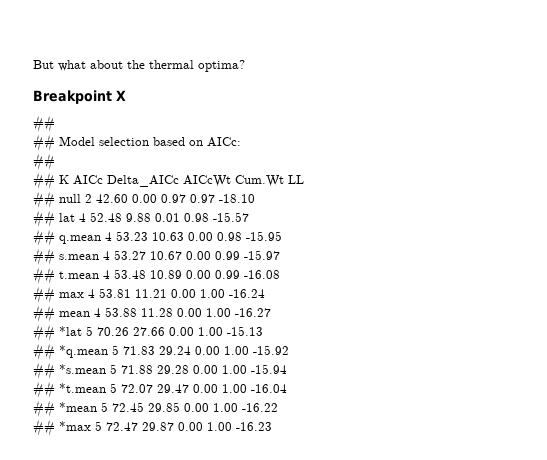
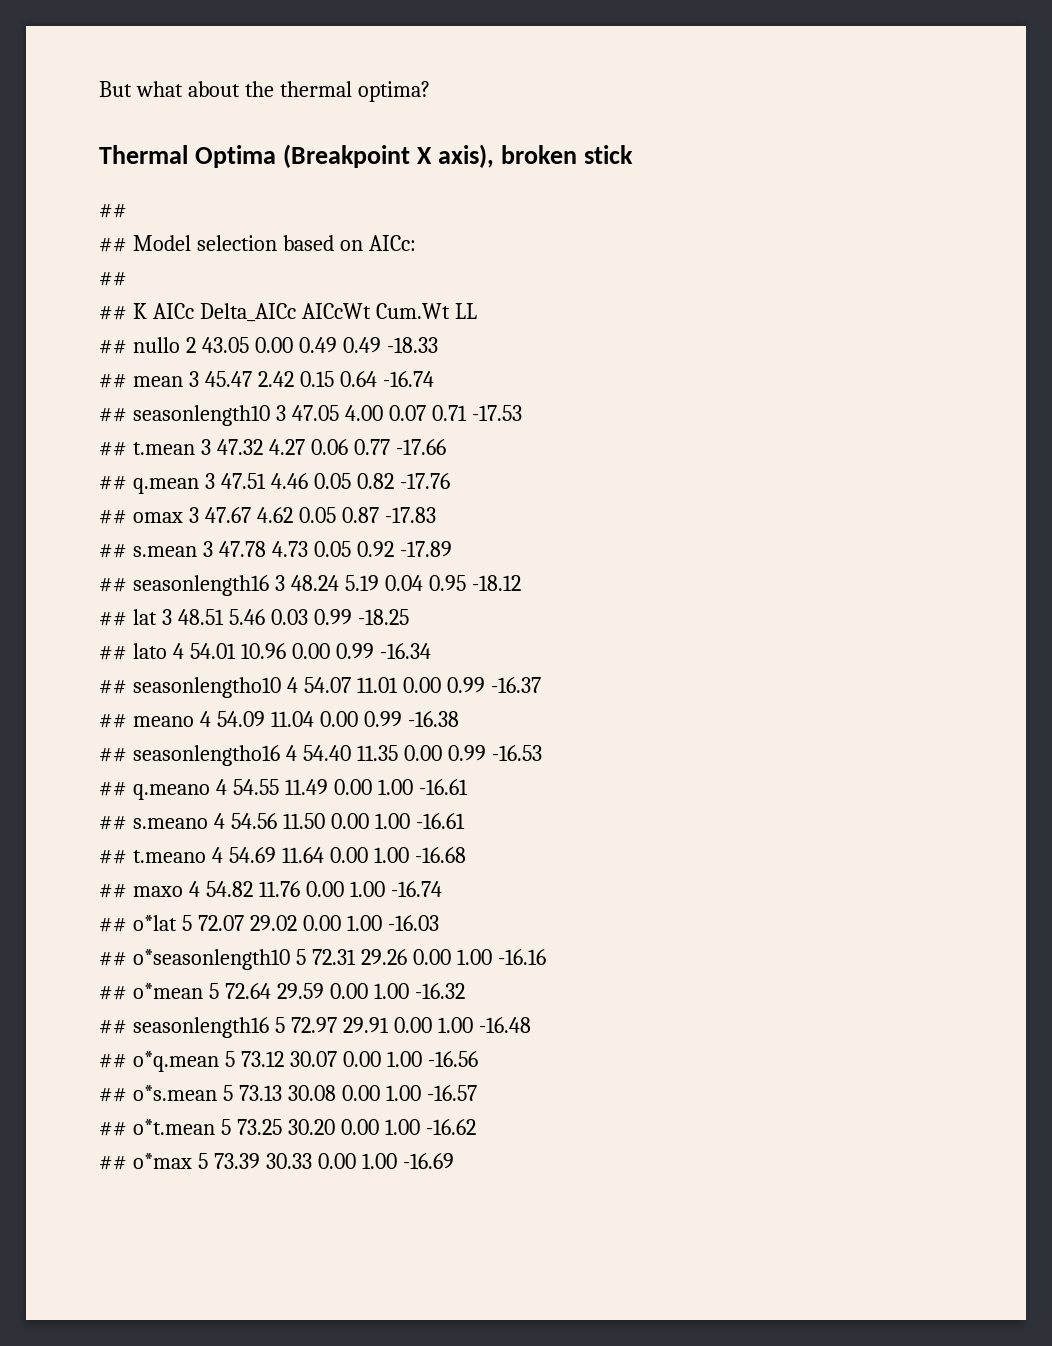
- Breakpoint X
+ Thermal Optima (Breakpoint X axis), broken stick
- ## null 2 42.60 0.00 0.97 0.97 -18.10
- ## lat 4 52.48 9.88 0.01 0.98 -15.57
- ## q.mean 4 53.23 10.63 0.00 0.98 -15.95
- ## s.mean 4 53.27 10.67 0.00 0.99 -15.97
- ## t.mean 4 53.48 10.89 0.00 0.99 -16.08
- ## max 4 53.81 11.21 0.00 1.00 -16.24
- ## mean 4 53.88 11.28 0.00 1.00 -16.27
- ## *lat 5 70.26 27.66 0.00 1.00 -15.13
- ## *q.mean 5 71.83 29.24 0.00 1.00 -15.92
- ## *s.mean 5 71.88 29.28 0.00 1.00 -15.94
- ## *t.mean 5 72.07 29.47 0.00 1.00 -16.04
- ## *mean 5 72.45 29.85 0.00 1.00 -16.22
- ## *max 5 72.47 29.87 0.00 1.00 -16.23
+ ## nullo 2 43.05 0.00 0.49 0.49 -18.33
+ ## mean 3 45.47 2.42 0.15 0.64 -16.74
+ ## seasonlength10 3 47.05 4.00 0.07 0.71 -17.53
+ ## t.mean 3 47.32 4.27 0.06 0.77 -17.66
+ ## q.mean 3 47.51 4.46 0.05 0.82 -17.76
+ ## omax 3 47.67 4.62 0.05 0.87 -17.83
+ ## s.mean 3 47.78 4.73 0.05 0.92 -17.89
+ ## seasonlength16 3 48.24 5.19 0.04 0.95 -18.12
+ ## lat 3 48.51 5.46 0.03 0.99 -18.25
+ ## lato 4 54.01 10.96 0.00 0.99 -16.34
+ ## seasonlengtho10 4 54.07 11.01 0.00 0.99 -16.37
+ ## meano 4 54.09 11.04 0.00 0.99 -16.38
+ ## seasonlengtho16 4 54.40 11.35 0.00 0.99 -16.53
+ ## q.meano 4 54.55 11.49 0.00 1.00 -16.61
+ ## s.meano 4 54.56 11.50 0.00 1.00 -16.61
+ ## t.meano 4 54.69 11.64 0.00 1.00 -16.68
+ ## maxo 4 54.82 11.76 0.00 1.00 -16.74
+ ## o*lat 5 72.07 29.02 0.00 1.00 -16.03
+ ## o*seasonlength10 5 72.31 29.26 0.00 1.00 -16.16
+ ## o*mean 5 72.64 29.59 0.00 1.00 -16.32
+ ## seasonlength16 5 72.97 29.91 0.00 1.00 -16.48
+ ## o*q.mean 5 73.12 30.07 0.00 1.00 -16.56
+ ## o*s.mean 5 73.13 30.08 0.00 1.00 -16.57
+ ## o*t.mean 5 73.25 30.20 0.00 1.00 -16.62
+ ## o*max 5 73.39 30.33 0.00 1.00 -16.69

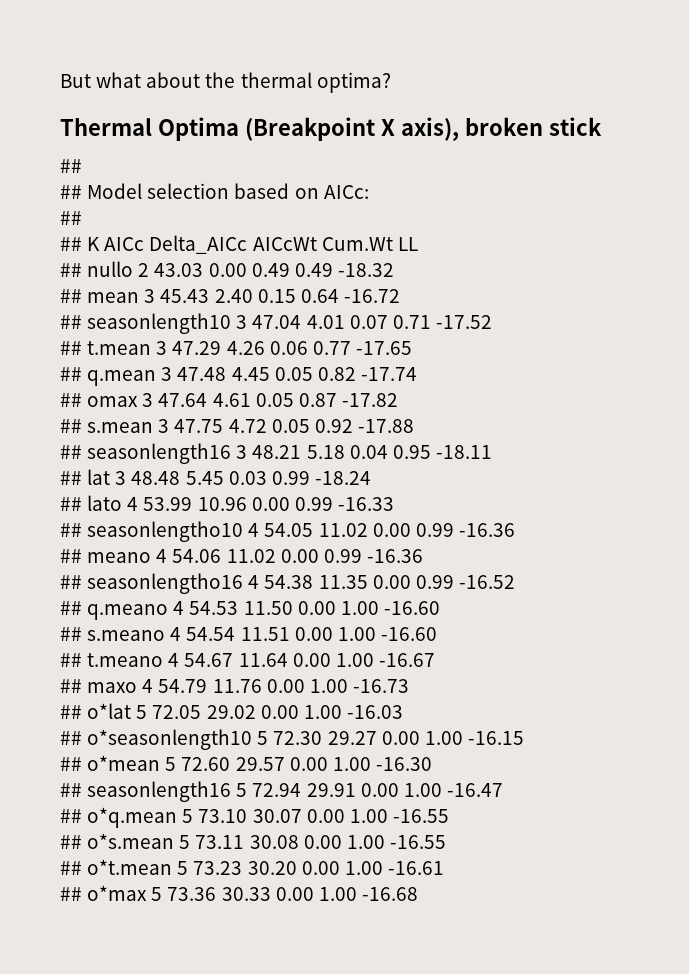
- ## nullo 2 43.05 0.00 0.49 0.49 -18.33
+ ## nullo 2 43.03 0.00 0.49 0.49 -18.32
- ## mean 3 45.47 2.42 0.15 0.64 -16.74
+ ## mean 3 45.43 2.40 0.15 0.64 -16.72
- ## seasonlength10 3 47.05 4.00 0.07 0.71 -17.53
+ ## seasonlength10 3 47.04 4.01 0.07 0.71 -17.52
- ## t.mean 3 47.32 4.27 0.06 0.77 -17.66
+ ## t.mean 3 47.29 4.26 0.06 0.77 -17.65
- ## q.mean 3 47.51 4.46 0.05 0.82 -17.76
+ ## q.mean 3 47.48 4.45 0.05 0.82 -17.74
- ## omax 3 47.67 4.62 0.05 0.87 -17.83
+ ## omax 3 47.64 4.61 0.05 0.87 -17.82
- ## s.mean 3 47.78 4.73 0.05 0.92 -17.89
+ ## s.mean 3 47.75 4.72 0.05 0.92 -17.88
- ## seasonlength16 3 48.24 5.19 0.04 0.95 -18.12
+ ## seasonlength16 3 48.21 5.18 0.04 0.95 -18.11
- ## lat 3 48.51 5.46 0.03 0.99 -18.25
+ ## lat 3 48.48 5.45 0.03 0.99 -18.24
- ## lato 4 54.01 10.96 0.00 0.99 -16.34
+ ## lato 4 53.99 10.96 0.00 0.99 -16.33
- ## seasonlengtho10 4 54.07 11.01 0.00 0.99 -16.37
+ ## seasonlengtho10 4 54.05 11.02 0.00 0.99 -16.36
- ## meano 4 54.09 11.04 0.00 0.99 -16.38
+ ## meano 4 54.06 11.02 0.00 0.99 -16.36
- ## seasonlengtho16 4 54.40 11.35 0.00 0.99 -16.53
+ ## seasonlengtho16 4 54.38 11.35 0.00 0.99 -16.52
- ## q.meano 4 54.55 11.49 0.00 1.00 -16.61
+ ## q.meano 4 54.53 11.50 0.00 1.00 -16.60
- ## s.meano 4 54.56 11.50 0.00 1.00 -16.61
+ ## s.meano 4 54.54 11.51 0.00 1.00 -16.60
- ## t.meano 4 54.69 11.64 0.00 1.00 -16.68
+ ## t.meano 4 54.67 11.64 0.00 1.00 -16.67
- ## maxo 4 54.82 11.76 0.00 1.00 -16.74
+ ## maxo 4 54.79 11.76 0.00 1.00 -16.73
- ## o*lat 5 72.07 29.02 0.00 1.00 -16.03
+ ## o*lat 5 72.05 29.02 0.00 1.00 -16.03
- ## o*seasonlength10 5 72.31 29.26 0.00 1.00 -16.16
+ ## o*seasonlength10 5 72.30 29.27 0.00 1.00 -16.15
- ## o*mean 5 72.64 29.59 0.00 1.00 -16.32
+ ## o*mean 5 72.60 29.57 0.00 1.00 -16.30
- ## seasonlength16 5 72.97 29.91 0.00 1.00 -16.48
+ ## seasonlength16 5 72.94 29.91 0.00 1.00 -16.47
- ## o*q.mean 5 73.12 30.07 0.00 1.00 -16.56
+ ## o*q.mean 5 73.10 30.07 0.00 1.00 -16.55
- ## o*s.mean 5 73.13 30.08 0.00 1.00 -16.57
+ ## o*s.mean 5 73.11 30.08 0.00 1.00 -16.55
- ## o*t.mean 5 73.25 30.20 0.00 1.00 -16.62
+ ## o*t.mean 5 73.23 30.20 0.00 1.00 -16.61
- ## o*max 5 73.39 30.33 0.00 1.00 -16.69
+ ## o*max 5 73.36 30.33 0.00 1.00 -16.68

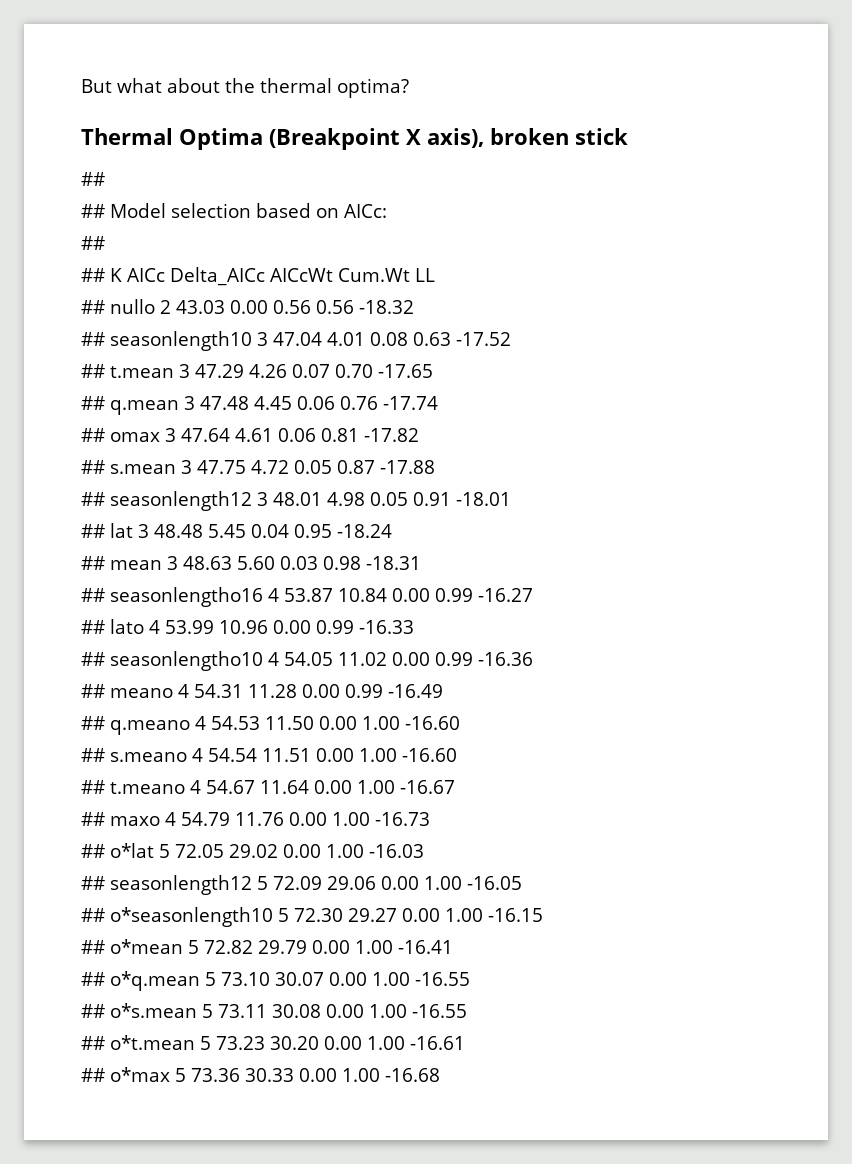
- ## nullo 2 43.03 0.00 0.49 0.49 -18.32
+ ## nullo 2 43.03 0.00 0.56 0.56 -18.32
- ## mean 3 45.43 2.40 0.15 0.64 -16.72
- ## seasonlength10 3 47.04 4.01 0.07 0.71 -17.52
+ ## seasonlength10 3 47.04 4.01 0.08 0.63 -17.52
- ## t.mean 3 47.29 4.26 0.06 0.77 -17.65
+ ## t.mean 3 47.29 4.26 0.07 0.70 -17.65
- ## q.mean 3 47.48 4.45 0.05 0.82 -17.74
+ ## q.mean 3 47.48 4.45 0.06 0.76 -17.74
- ## omax 3 47.64 4.61 0.05 0.87 -17.82
+ ## omax 3 47.64 4.61 0.06 0.81 -17.82
- ## s.mean 3 47.75 4.72 0.05 0.92 -17.88
+ ## s.mean 3 47.75 4.72 0.05 0.87 -17.88
- ## seasonlength16 3 48.21 5.18 0.04 0.95 -18.11
+ ## seasonlength12 3 48.01 4.98 0.05 0.91 -18.01
- ## lat 3 48.48 5.45 0.03 0.99 -18.24
+ ## lat 3 48.48 5.45 0.04 0.95 -18.24
+ ## mean 3 48.63 5.60 0.03 0.98 -18.31
+ ## seasonlengtho16 4 53.87 10.84 0.00 0.99 -16.27
- ## meano 4 54.06 11.02 0.00 0.99 -16.36
- ## seasonlengtho16 4 54.38 11.35 0.00 0.99 -16.52
+ ## meano 4 54.31 11.28 0.00 0.99 -16.49
+ ## seasonlength12 5 72.09 29.06 0.00 1.00 -16.05
- ## o*mean 5 72.60 29.57 0.00 1.00 -16.30
- ## seasonlength16 5 72.94 29.91 0.00 1.00 -16.47
+ ## o*mean 5 72.82 29.79 0.00 1.00 -16.41

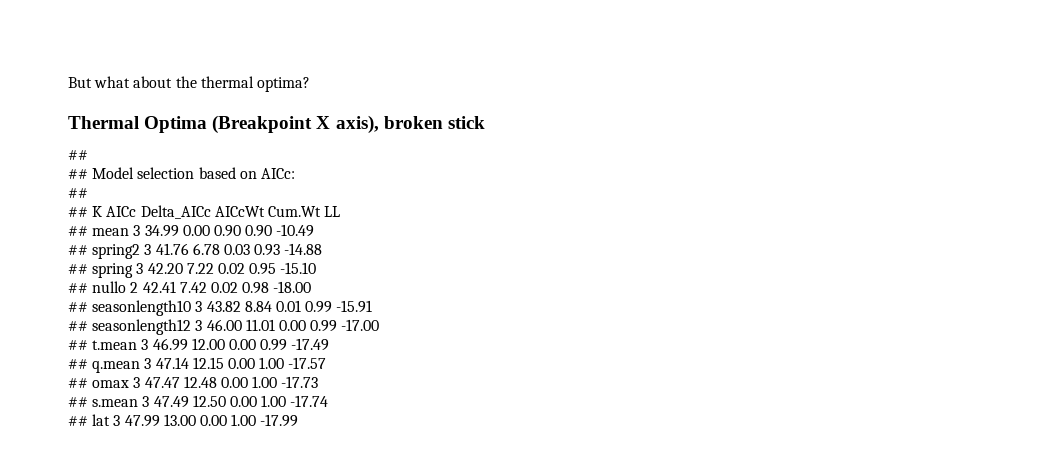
- ## nullo 2 43.03 0.00 0.56 0.56 -18.32
- ## seasonlength10 3 47.04 4.01 0.08 0.63 -17.52
- ## t.mean 3 47.29 4.26 0.07 0.70 -17.65
- ## q.mean 3 47.48 4.45 0.06 0.76 -17.74
- ## omax 3 47.64 4.61 0.06 0.81 -17.82
- ## s.mean 3 47.75 4.72 0.05 0.87 -17.88
- ## seasonlength12 3 48.01 4.98 0.05 0.91 -18.01
- ## lat 3 48.48 5.45 0.04 0.95 -18.24
- ## mean 3 48.63 5.60 0.03 0.98 -18.31
- ## seasonlengtho16 4 53.87 10.84 0.00 0.99 -16.27
- ## lato 4 53.99 10.96 0.00 0.99 -16.33
- ## seasonlengtho10 4 54.05 11.02 0.00 0.99 -16.36
- ## meano 4 54.31 11.28 0.00 0.99 -16.49
- ## q.meano 4 54.53 11.50 0.00 1.00 -16.60
- ## s.meano 4 54.54 11.51 0.00 1.00 -16.60
- ## t.meano 4 54.67 11.64 0.00 1.00 -16.67
- ## maxo 4 54.79 11.76 0.00 1.00 -16.73
- ## o*lat 5 72.05 29.02 0.00 1.00 -16.03
- ## seasonlength12 5 72.09 29.06 0.00 1.00 -16.05
- ## o*seasonlength10 5 72.30 29.27 0.00 1.00 -16.15
- ## o*mean 5 72.82 29.79 0.00 1.00 -16.41
- ## o*q.mean 5 73.10 30.07 0.00 1.00 -16.55
- ## o*s.mean 5 73.11 30.08 0.00 1.00 -16.55
- ## o*t.mean 5 73.23 30.20 0.00 1.00 -16.61
- ## o*max 5 73.36 30.33 0.00 1.00 -16.68
+ ## mean 3 34.99 0.00 0.90 0.90 -10.49
+ ## spring2 3 41.76 6.78 0.03 0.93 -14.88
+ ## spring 3 42.20 7.22 0.02 0.95 -15.10
+ ## nullo 2 42.41 7.42 0.02 0.98 -18.00
+ ## seasonlength10 3 43.82 8.84 0.01 0.99 -15.91
+ ## seasonlength12 3 46.00 11.01 0.00 0.99 -17.00
+ ## t.mean 3 46.99 12.00 0.00 0.99 -17.49
+ ## q.mean 3 47.14 12.15 0.00 1.00 -17.57
+ ## omax 3 47.47 12.48 0.00 1.00 -17.73
+ ## s.mean 3 47.49 12.50 0.00 1.00 -17.74
+ ## lat 3 47.99 13.00 0.00 1.00 -17.99

